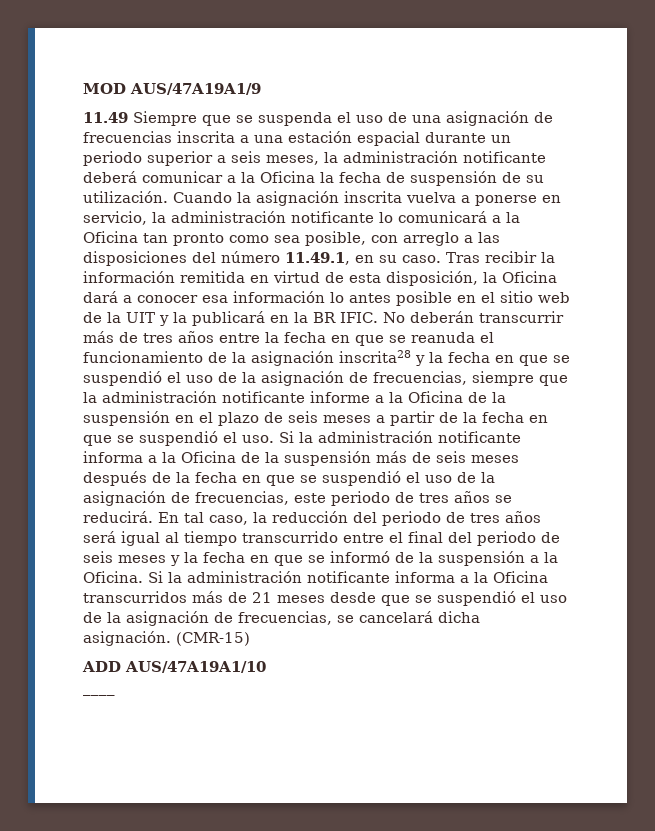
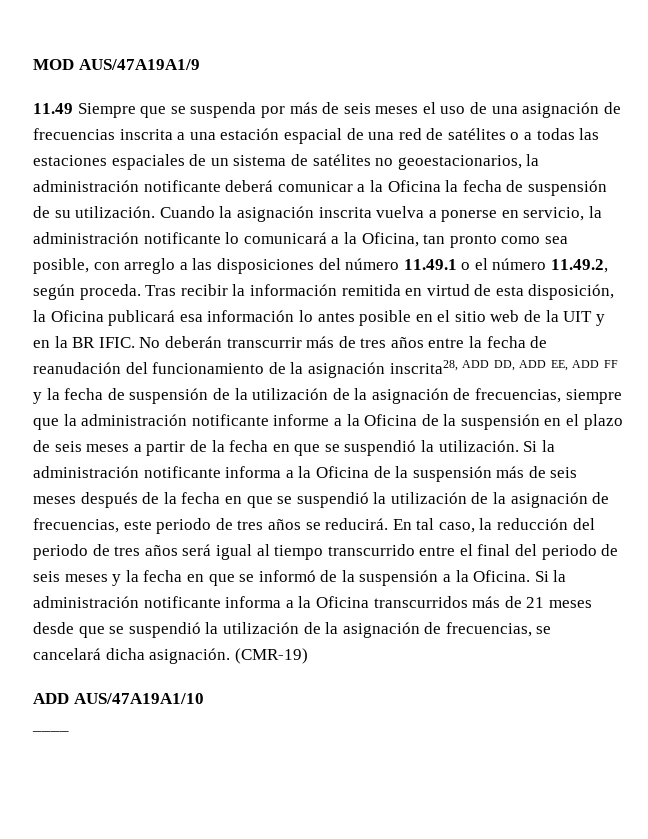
- 11.49 Siempre que se suspenda el uso de una asignación de frecuencias inscrita a una estación espacial durante un periodo superior a seis meses, la administración notificante deberá comunicar a la Oficina la fecha de suspensión de su utilización.
+ 11.49 Siempre que se suspenda por más de seis meses el uso de una asignación de frecuencias inscrita a una estación espacial de una red de satélites o a todas las estaciones espaciales de un sistema de satélites no geoestacionarios, la administración notificante deberá comunicar a la Oficina la fecha de suspensión de su utilización.
- Cuando la asignación inscrita vuelva a ponerse en servicio, la administración notificante lo comunicará a la Oficina tan pronto como sea posible, con arreglo a las disposiciones del número 11.49.1, en su caso.
+ Cuando la asignación inscrita vuelva a ponerse en servicio, la administración notificante lo comunicará a la Oficina, tan pronto como sea posible, con arreglo a las disposiciones del número 11.49.1 o el número 11.49.2, según proceda.
- Tras recibir la información remitida en virtud de esta disposición, la Oficina dará a conocer esa información lo antes posible en el sitio web de la UIT y la publicará en la BR IFIC.
+ Tras recibir la información remitida en virtud de esta disposición, la Oficina publicará esa información lo antes posible en el sitio web de la UIT y en la BR IFIC.
- No deberán transcurrir más de tres años entre la fecha en que se reanuda el funcionamiento de la asignación inscrita28 y la fecha en que se suspendió el uso de la asignación de frecuencias, siempre que la administración notificante informe a la Oficina de la suspensión en el plazo de seis meses a partir de la fecha en que se suspendió el uso.
+ No deberán transcurrir más de tres años entre la fecha de reanudación del funcionamiento de la asignación inscrita28, ADD DD, ADD EE, ADD FF y la fecha de suspensión de la utilización de la asignación de frecuencias, siempre que la administración notificante informe a la Oficina de la suspensión en el plazo de seis meses a partir de la fecha en que se suspendió la utilización.
- Si la administración notificante informa a la Oficina de la suspensión más de seis meses después de la fecha en que se suspendió el uso de la asignación de frecuencias, este periodo de tres años se reducirá.
+ Si la administración notificante informa a la Oficina de la suspensión más de seis meses después de la fecha en que se suspendió la utilización de la asignación de frecuencias, este periodo de tres años se reducirá.
- Si la administración notificante informa a la Oficina transcurridos más de 21 meses desde que se suspendió el uso de la asignación de frecuencias, se cancelará dicha asignación.
+ Si la administración notificante informa a la Oficina transcurridos más de 21 meses desde que se suspendió la utilización de la asignación de frecuencias, se cancelará dicha asignación.
- (CMR-15)
+ (CMR-19)

